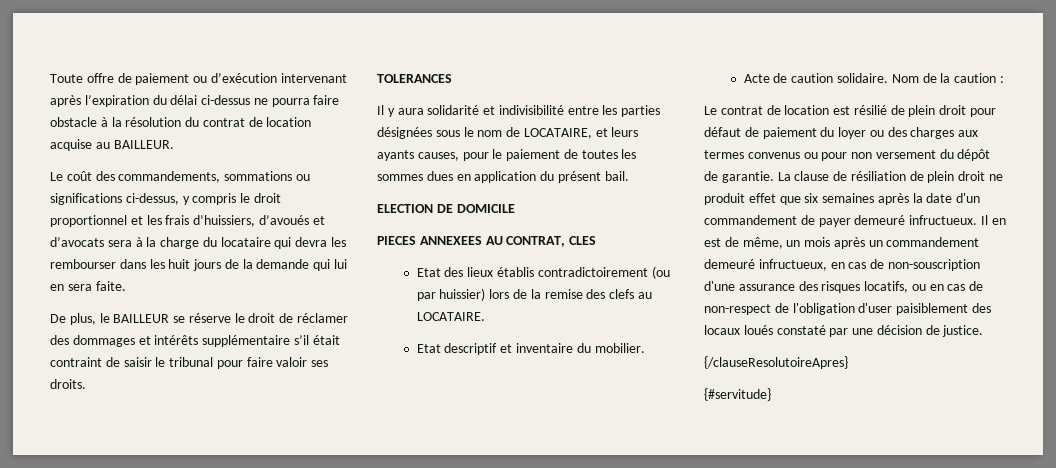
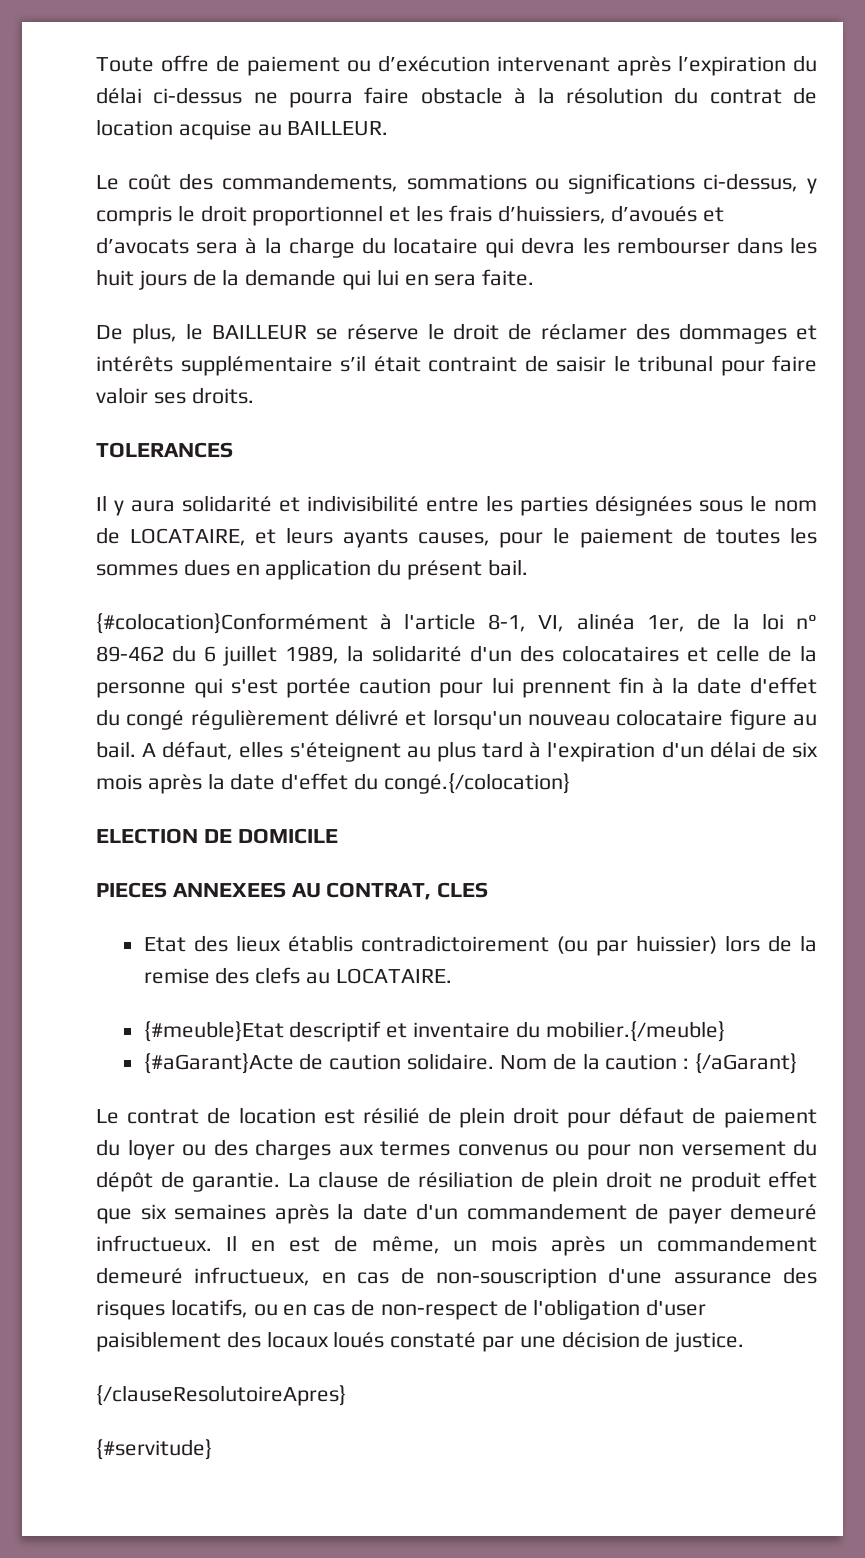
+ {#colocation}Conformément à l'article 8-1, VI, alinéa 1er, de la loi n° 89-462 du 6 juillet 1989, la solidarité d'un des colocataires et celle de la personne qui s'est portée caution pour lui prennent fin à la date d'effet du congé régulièrement délivré et lorsqu'un nouveau colocataire figure au bail. A défaut, elles s'éteignent au plus tard à l'expiration d'un délai de six mois après la date d'effet du congé.{/colocation}
- Etat descriptif et inventaire du mobilier.
- Acte de caution solidaire.
+ {#meuble}Etat descriptif et inventaire du mobilier.{/meuble}
+ {#aGarant}Acte de caution solidaire.
- Nom de la caution :
+ Nom de la caution : {/aGarant}

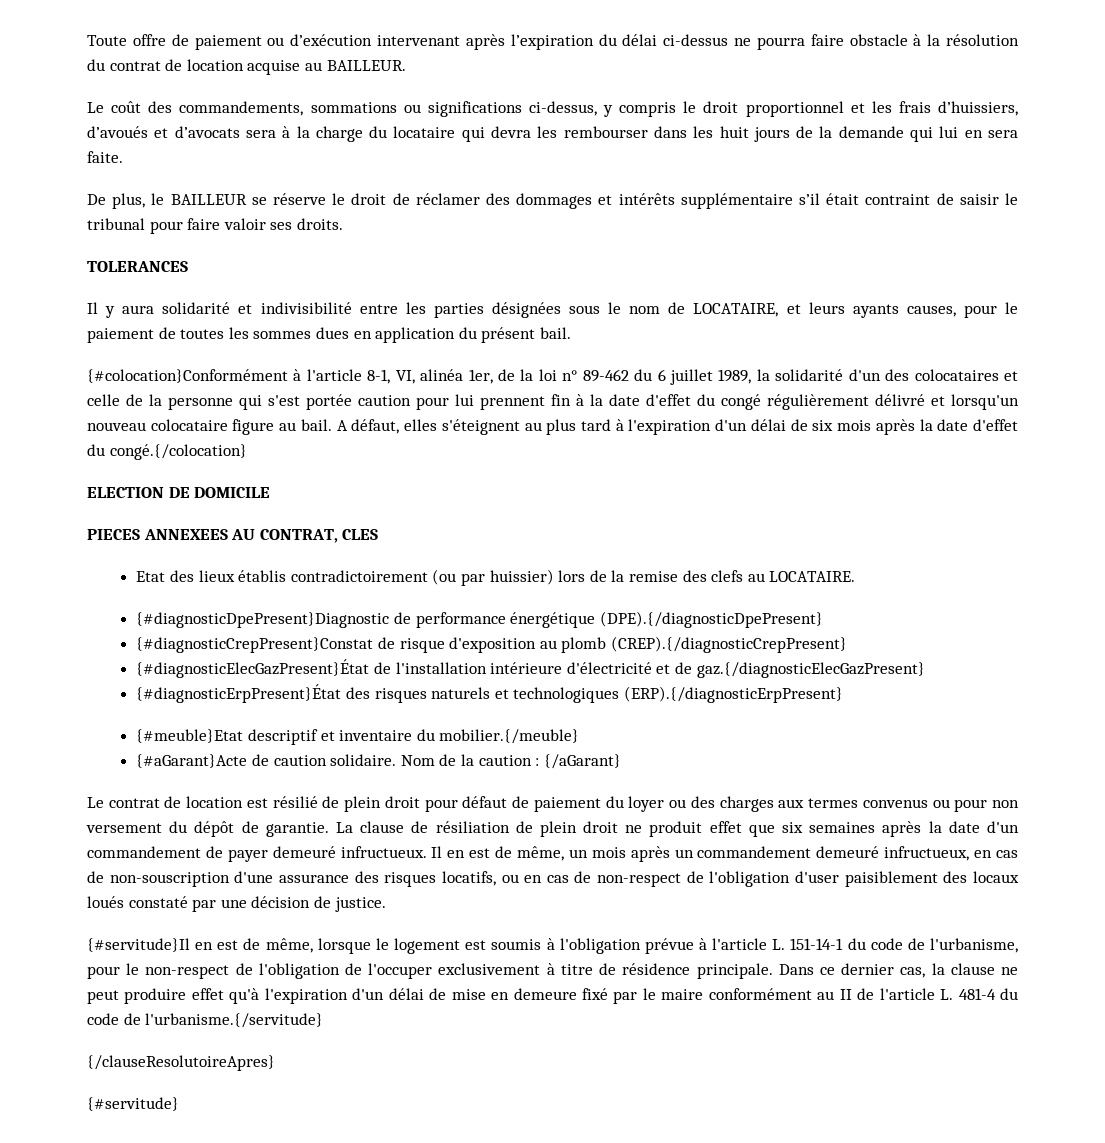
+ {#diagnosticDpePresent}Diagnostic de performance énergétique (DPE).{/diagnosticDpePresent}
+ {#diagnosticCrepPresent}Constat de risque d'exposition au plomb (CREP).{/diagnosticCrepPresent}
+ {#diagnosticElecGazPresent}État de l'installation intérieure d'électricité et de gaz.{/diagnosticElecGazPresent}
+ {#diagnosticErpPresent}État des risques naturels et technologiques (ERP).{/diagnosticErpPresent}
+ {#servitude}Il en est de même, lorsque le logement est soumis à l'obligation prévue à l'article L. 151-14-1 du code de l'urbanisme, pour le non-respect de l'obligation de l'occuper exclusivement à titre de résidence principale. Dans ce dernier cas, la clause ne peut produire effet qu'à l'expiration d'un délai de mise en demeure fixé par le maire conformément au II de l'article L. 481-4 du code de l'urbanisme.{/servitude}

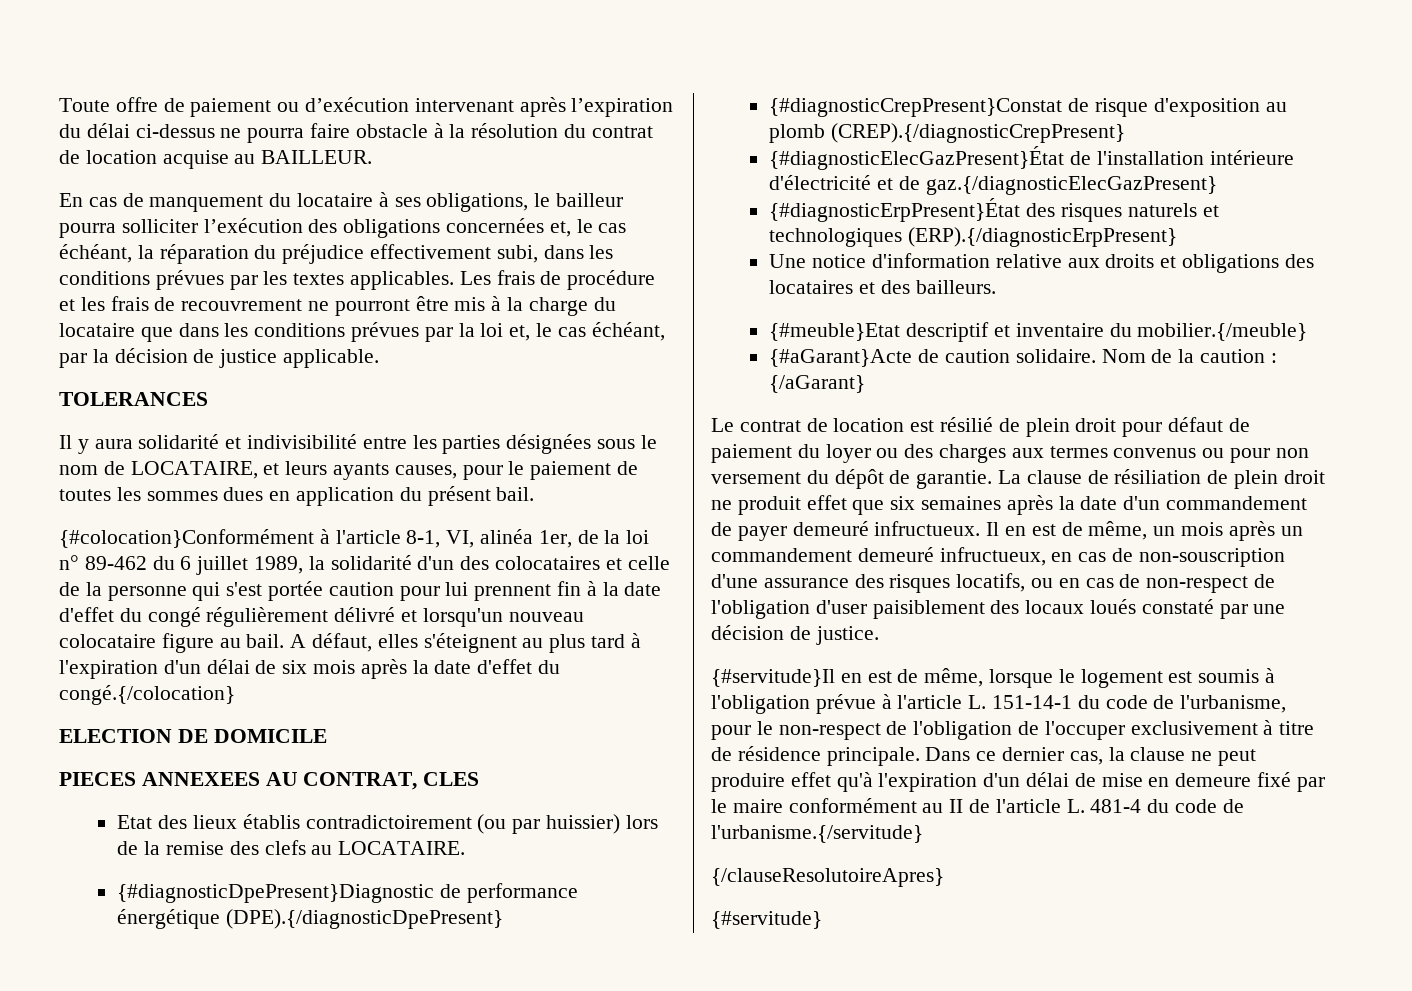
- Le coût des commandements, sommations ou significations ci-dessus, y compris le droit proportionnel et les frais d’huissiers, d’avoués et d’avocats sera à la charge du locataire qui devra les rembourser dans les huit jours de la demande qui lui en sera faite.
- De plus, le BAILLEUR se réserve le droit de réclamer des dommages et intérêts supplémentaire s’il était contraint de saisir le tribunal pour faire valoir ses droits.
+ En cas de manquement du locataire à ses obligations, le bailleur pourra solliciter l’exécution des obligations concernées et, le cas échéant, la réparation du préjudice effectivement subi, dans les conditions prévues par les textes applicables. Les frais de procédure et les frais de recouvrement ne pourront être mis à la charge du locataire que dans les conditions prévues par la loi et, le cas échéant, par la décision de justice applicable.
+ Une notice d'information relative aux droits et obligations des locataires et des bailleurs.

